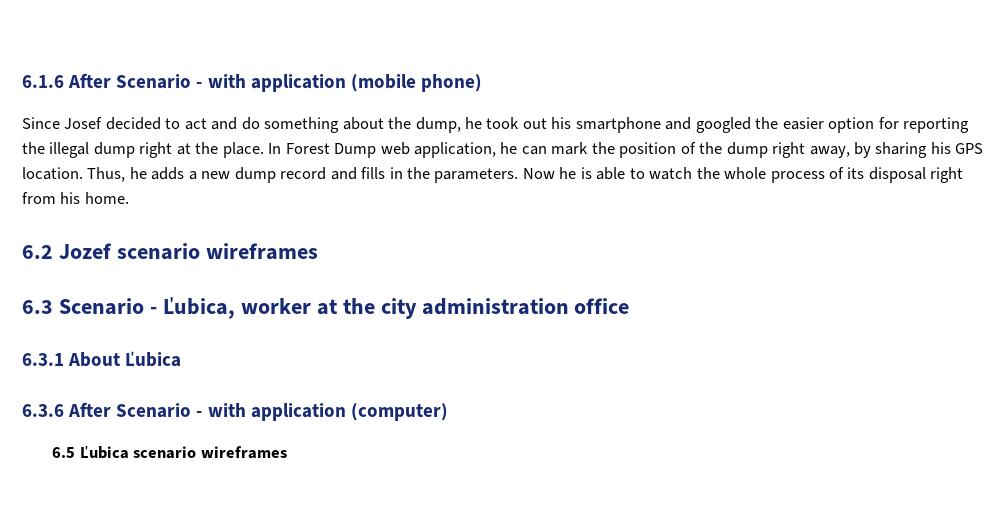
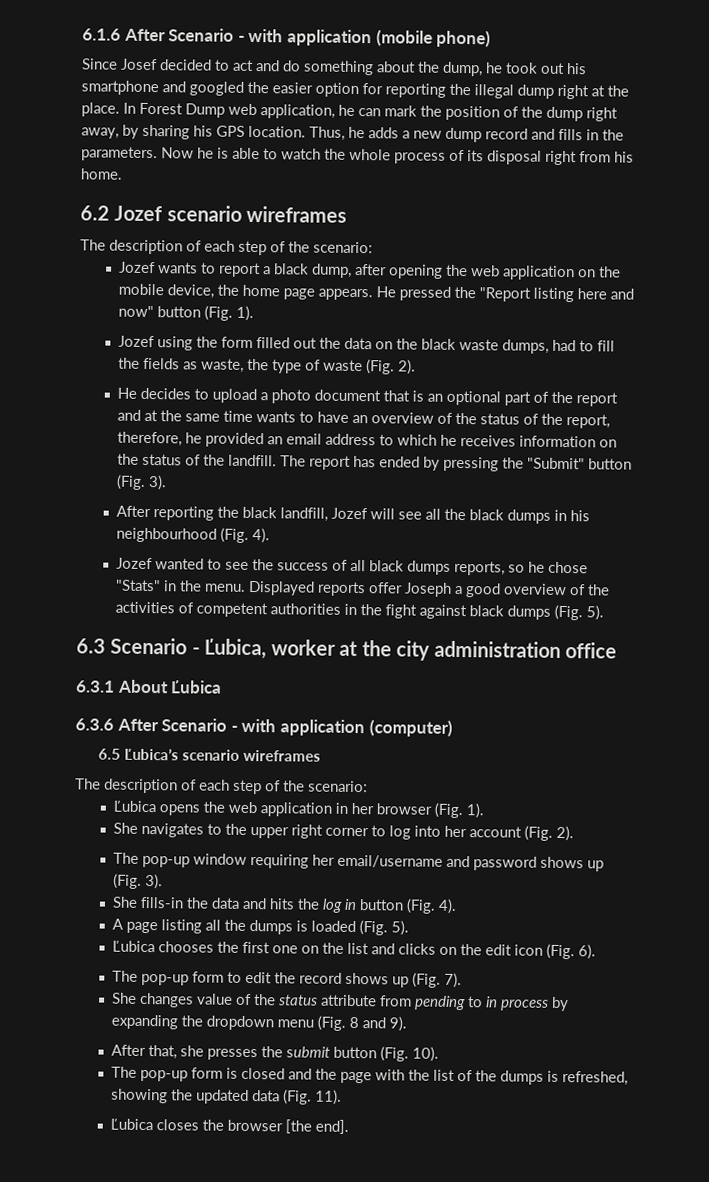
  6.2 Jozef scenario wireframes
+ The description of each step of the scenario:
+ Jozef wants to report a black dump, after opening the web application on the mobile device, the home page appears. He pressed the "Report listing here and now" button (Fig. 1).
+ Jozef using the form filled out the data on the black waste dumps, had to fill the fields as waste, the type of waste (Fig. 2).
+ He decides to upload a photo document that is an optional part of the report and at the same time wants to have an overview of the status of the report, therefore, he provided an email address to which he receives information on the status of the landfill. The report has ended by pressing the "Submit" button (Fig. 3).
+ After reporting the black landfill, Jozef will see all the black dumps in his neighbourhood (Fig. 4).
+ Jozef wanted to see the success of all black dumps reports, so he chose "Stats" in the menu. Displayed reports offer Joseph a good overview of the activities of competent authorities in the fight against black dumps (Fig. 5).
- 6.5 Ľubica scenario wireframes
+ 6.5 Ľubica’s scenario wireframes
+ The description of each step of the scenario:
+ Ľubica opens the web application in her browser (Fig. 1).
+ She navigates to the upper right corner to log into her account (Fig. 2).
+ The pop-up window requiring her email/username and password shows up (Fig. 3).
+ She fills-in the data and hits the log in button (Fig. 4).
+ A page listing all the dumps is loaded (Fig. 5).
+ Ľubica chooses the first one on the list and clicks on the edit icon (Fig. 6).
+ The pop-up form to edit the record shows up (Fig. 7).
+ She changes value of the status attribute from pending to in process by expanding the dropdown menu (Fig. 8 and 9).
+ After that, she presses the submit button (Fig. 10).
+ The pop-up form is closed and the page with the list of the dumps is refreshed, showing the updated data (Fig. 11).
+ Ľubica closes the browser [the end].

